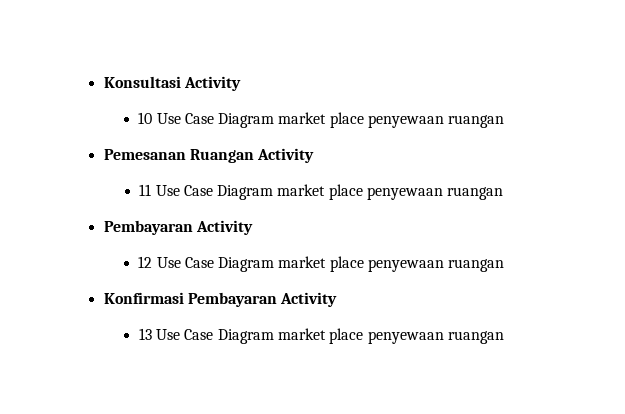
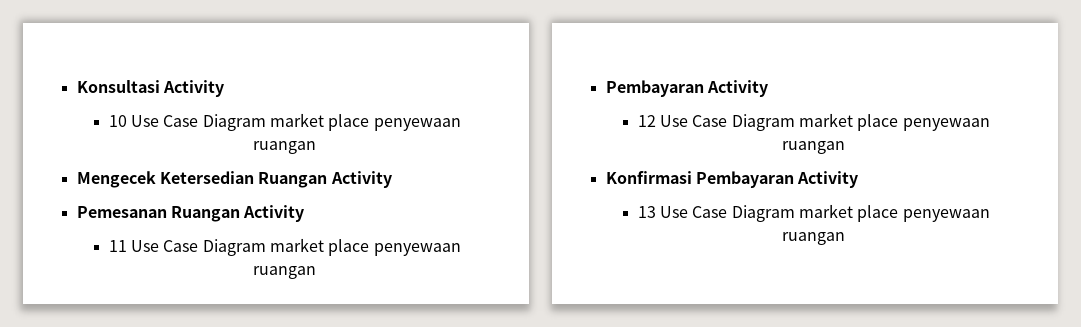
+ Mengecek Ketersedian Ruangan Activity

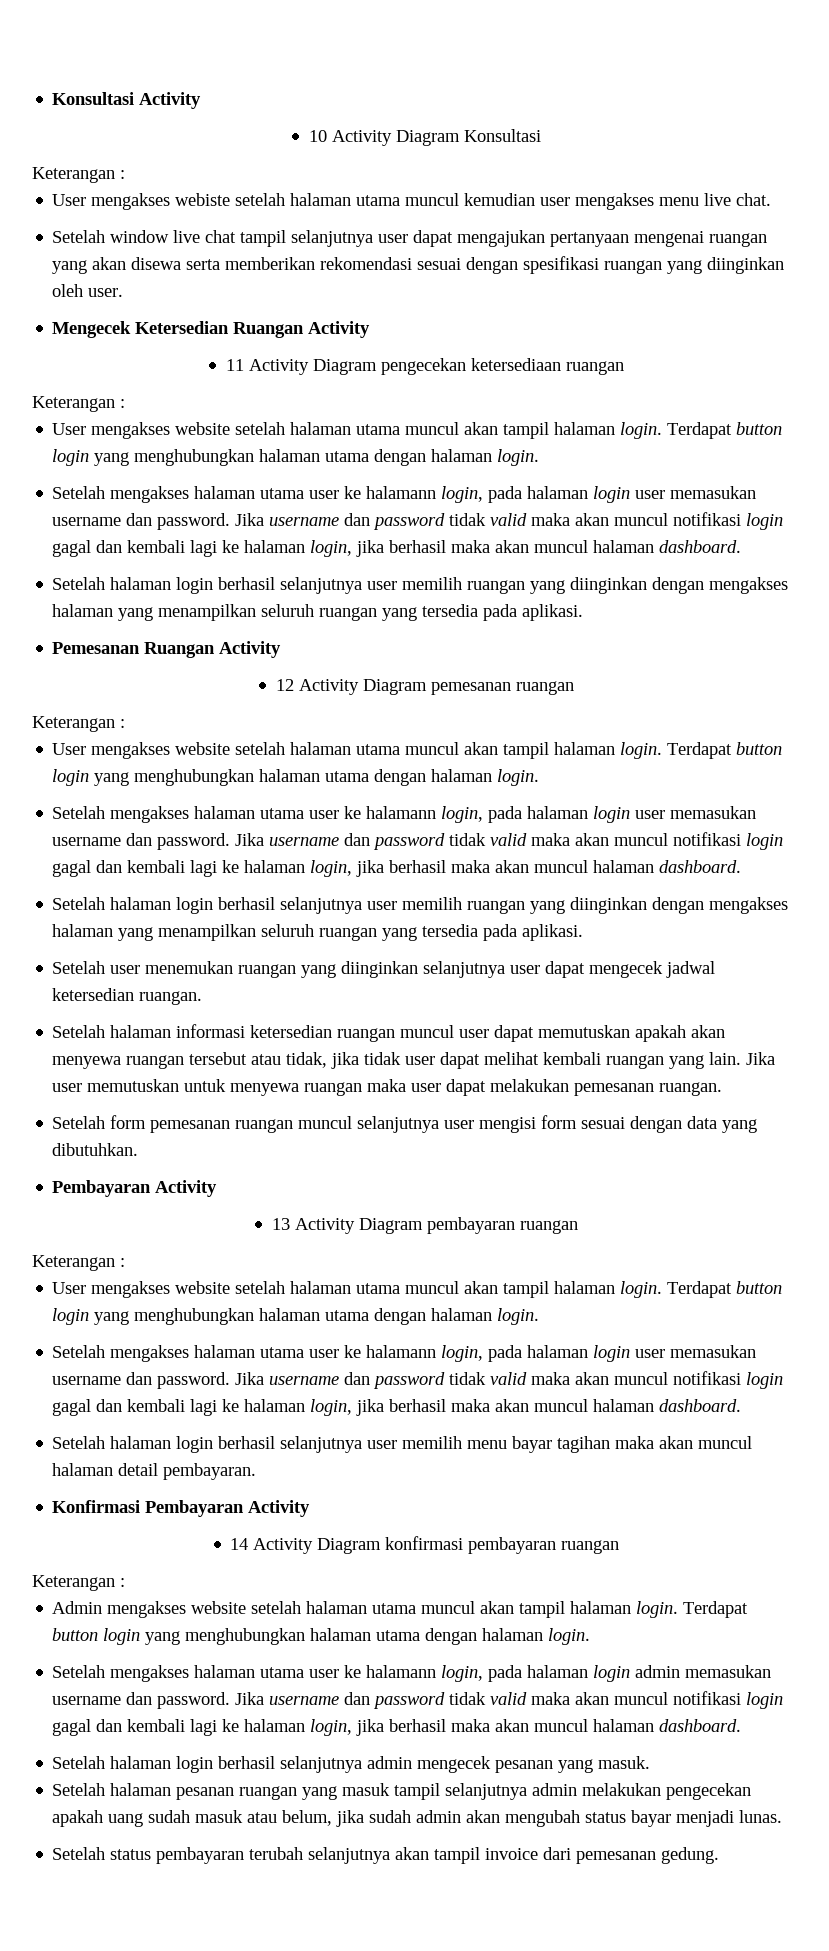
- 10 Use Case Diagram market place penyewaan ruangan
+ 10 Activity Diagram Konsultasi
+ Keterangan :
+ User mengakses webiste setelah halaman utama muncul kemudian user mengakses menu live chat.
+ Setelah window live chat tampil selanjutnya user dapat mengajukan pertanyaan mengenai ruangan yang akan disewa serta memberikan rekomendasi sesuai dengan spesifikasi ruangan yang diinginkan oleh user.
  Mengecek Ketersedian Ruangan Activity
+ 11 Activity Diagram pengecekan ketersediaan ruangan
+ Keterangan :
+ User mengakses website setelah halaman utama muncul akan tampil halaman login. Terdapat button login yang menghubungkan halaman utama dengan halaman login.
+ Setelah mengakses halaman utama user ke halamann login, pada halaman login user memasukan username dan password. Jika username dan password tidak valid maka akan muncul notifikasi login gagal dan kembali lagi ke halaman login, jika berhasil maka akan muncul halaman dashboard.
+ Setelah halaman login berhasil selanjutnya user memilih ruangan yang diinginkan dengan mengakses halaman yang menampilkan seluruh ruangan yang tersedia pada aplikasi.
  Pemesanan Ruangan Activity
- 11 Use Case Diagram market place penyewaan ruangan
+ 12 Activity Diagram pemesanan ruangan
+ Keterangan :
+ User mengakses website setelah halaman utama muncul akan tampil halaman login. Terdapat button login yang menghubungkan halaman utama dengan halaman login.
+ Setelah mengakses halaman utama user ke halamann login, pada halaman login user memasukan username dan password. Jika username dan password tidak valid maka akan muncul notifikasi login gagal dan kembali lagi ke halaman login, jika berhasil maka akan muncul halaman dashboard.
+ Setelah halaman login berhasil selanjutnya user memilih ruangan yang diinginkan dengan mengakses halaman yang menampilkan seluruh ruangan yang tersedia pada aplikasi.
+ Setelah user menemukan ruangan yang diinginkan selanjutnya user dapat mengecek jadwal ketersedian ruangan.
+ Setelah halaman informasi ketersedian ruangan muncul user dapat memutuskan apakah akan menyewa ruangan tersebut atau tidak, jika tidak user dapat melihat kembali ruangan yang lain. Jika user memutuskan untuk menyewa ruangan maka user dapat melakukan pemesanan ruangan.
+ Setelah form pemesanan ruangan muncul selanjutnya user mengisi form sesuai dengan data yang dibutuhkan.
  Pembayaran Activity
- 12 Use Case Diagram market place penyewaan ruangan
+ 13 Activity Diagram pembayaran ruangan
+ Keterangan :
+ User mengakses website setelah halaman utama muncul akan tampil halaman login. Terdapat button login yang menghubungkan halaman utama dengan halaman login.
+ Setelah mengakses halaman utama user ke halamann login, pada halaman login user memasukan username dan password. Jika username dan password tidak valid maka akan muncul notifikasi login gagal dan kembali lagi ke halaman login, jika berhasil maka akan muncul halaman dashboard.
+ Setelah halaman login berhasil selanjutnya user memilih menu bayar tagihan maka akan muncul halaman detail pembayaran.
  Konfirmasi Pembayaran Activity
- 13 Use Case Diagram market place penyewaan ruangan
+ 14 Activity Diagram konfirmasi pembayaran ruangan
+ Keterangan :
+ Admin mengakses website setelah halaman utama muncul akan tampil halaman login. Terdapat button login yang menghubungkan halaman utama dengan halaman login.
+ Setelah mengakses halaman utama user ke halamann login, pada halaman login admin memasukan username dan password. Jika username dan password tidak valid maka akan muncul notifikasi login gagal dan kembali lagi ke halaman login, jika berhasil maka akan muncul halaman dashboard.
+ Setelah halaman login berhasil selanjutnya admin mengecek pesanan yang masuk.
+ Setelah halaman pesanan ruangan yang masuk tampil selanjutnya admin melakukan pengecekan apakah uang sudah masuk atau belum, jika sudah admin akan mengubah status bayar menjadi lunas.
+ Setelah status pembayaran terubah selanjutnya akan tampil invoice dari pemesanan gedung.

